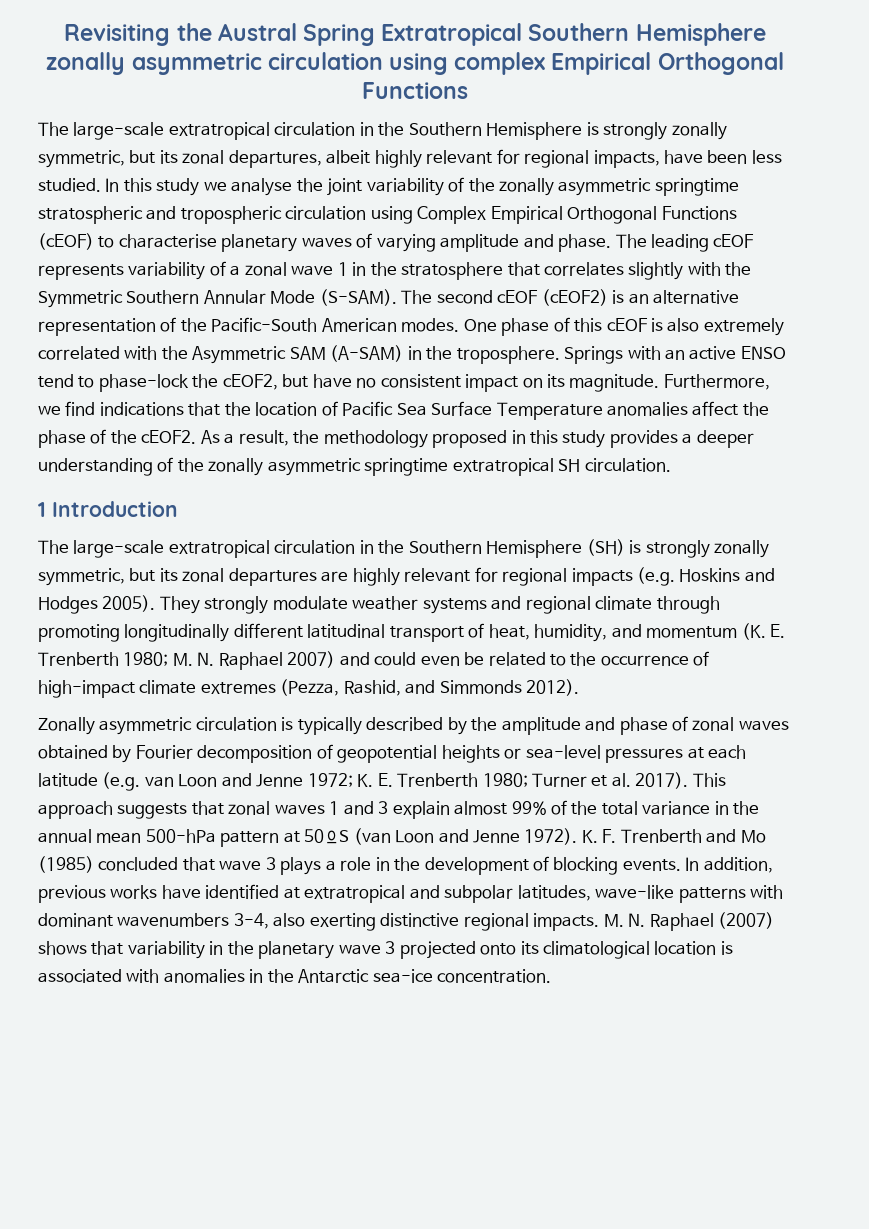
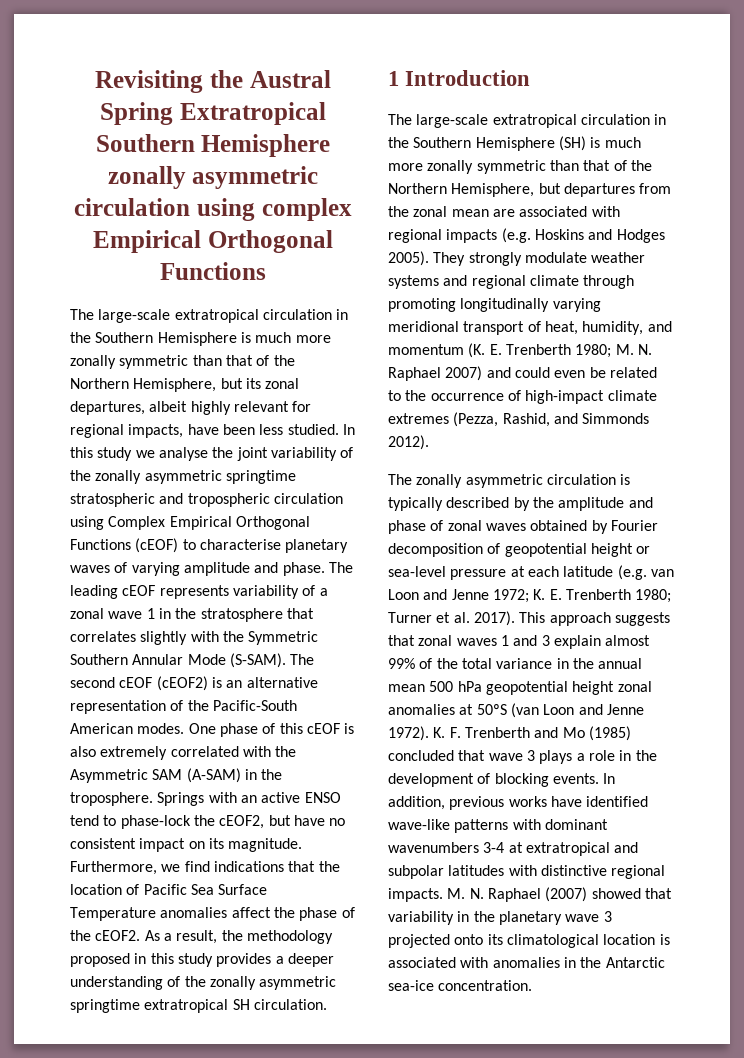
- The large-scale extratropical circulation in the Southern Hemisphere is strongly zonally symmetric, but its zonal departures, albeit highly relevant for regional impacts, have been less studied.
+ The large-scale extratropical circulation in the Southern Hemisphere is much more zonally symmetric than that of the Northern Hemisphere, but its zonal departures, albeit highly relevant for regional impacts, have been less studied.
- The large-scale extratropical circulation in the Southern Hemisphere (SH) is strongly zonally symmetric, but its zonal departures are highly relevant for regional impacts (e.g. Hoskins and Hodges 2005).
+ The large-scale extratropical circulation in the Southern Hemisphere (SH) is much more zonally symmetric than that of the Northern Hemisphere, but departures from the zonal mean are associated with regional impacts (e.g. Hoskins and Hodges 2005).
- They strongly modulate weather systems and regional climate through promoting longitudinally different latitudinal transport of heat, humidity, and momentum (K. E. Trenberth 1980; M. N. Raphael 2007) and could even be related to the occurrence of high-impact climate extremes (Pezza, Rashid, and Simmonds 2012).
+ They strongly modulate weather systems and regional climate through promoting longitudinally varying meridional transport of heat, humidity, and momentum (K. E. Trenberth 1980; M. N. Raphael 2007) and could even be related to the occurrence of high-impact climate extremes (Pezza, Rashid, and Simmonds 2012).
- Zonally asymmetric circulation is typically described by the amplitude and phase of zonal waves obtained by Fourier decomposition of geopotential heights or sea-level pressures at each latitude (e.g. van Loon and Jenne 1972; K. E. Trenberth 1980; Turner et al. 2017).
+ The zonally asymmetric circulation is typically described by the amplitude and phase of zonal waves obtained by Fourier decomposition of geopotential height or sea-level pressure at each latitude (e.g. van Loon and Jenne 1972; K. E. Trenberth 1980; Turner et al. 2017).
- This approach suggests that zonal waves 1 and 3 explain almost 99% of the total variance in the annual mean 500-hPa pattern at 50ºS (van Loon and Jenne 1972).
+ This approach suggests that zonal waves 1 and 3 explain almost 99% of the total variance in the annual mean 500 hPa geopotential height zonal anomalies at 50ºS (van Loon and Jenne 1972).
- In addition, previous works have identified at extratropical and subpolar latitudes, wave-like patterns with dominant wavenumbers 3-4, also exerting distinctive regional impacts.
+ In addition, previous works have identified wave-like patterns with dominant wavenumbers 3-4 at extratropical and subpolar latitudes with distinctive regional impacts.
- M. N. Raphael (2007) shows that variability in the planetary wave 3 projected onto its climatological location is associated with anomalies in the Antarctic sea-ice concentration.
+ M. N. Raphael (2007) showed that variability in the planetary wave 3 projected onto its climatological location is associated with anomalies in the Antarctic sea-ice concentration.

